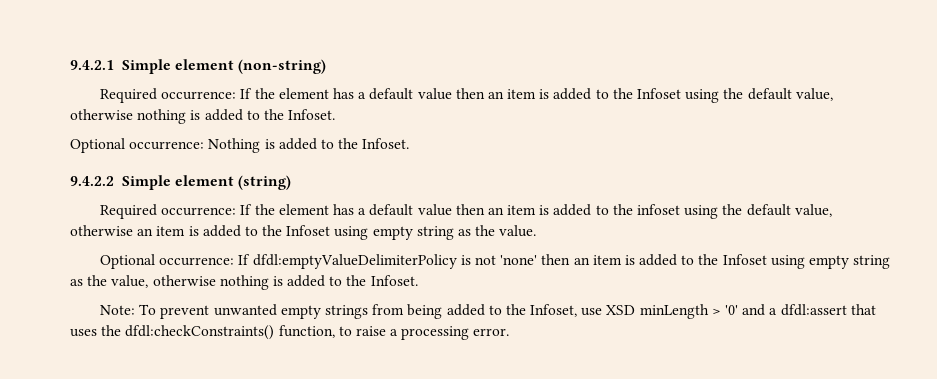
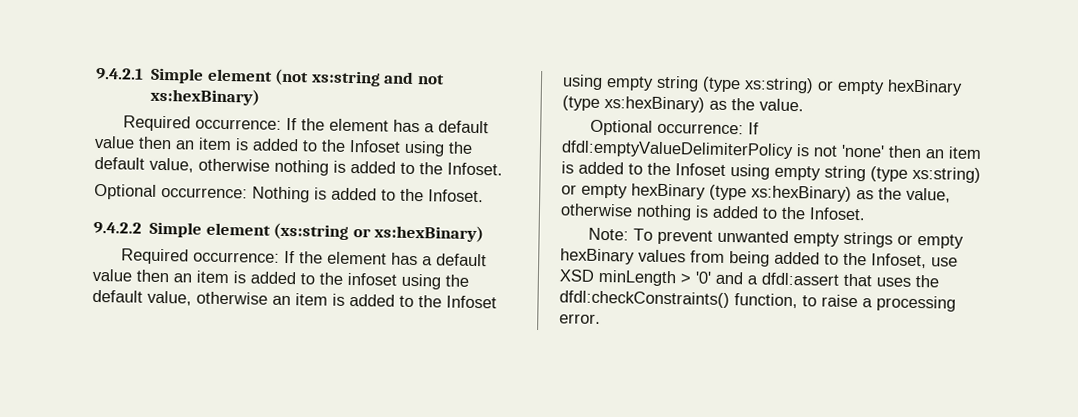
- 9.4.2.1 Simple element (non-string)
+ 9.4.2.1 Simple element (not xs:string and not xs:hexBinary)
- 9.4.2.2 Simple element (string)
+ 9.4.2.2 Simple element (xs:string or xs:hexBinary)
- Required occurrence: If the element has a default value then an item is added to the infoset using the default value, otherwise an item is added to the Infoset using empty string as the value.
+ Required occurrence: If the element has a default value then an item is added to the infoset using the default value, otherwise an item is added to the Infoset using empty string (type xs:string) or empty hexBinary (type xs:hexBinary) as the value.
- Optional occurrence: If dfdl:emptyValueDelimiterPolicy is not 'none' then an item is added to the Infoset using empty string as the value, otherwise nothing is added to the Infoset.
+ Optional occurrence: If dfdl:emptyValueDelimiterPolicy is not 'none' then an item is added to the Infoset using empty string (type xs:string) or empty hexBinary (type xs:hexBinary) as the value, otherwise nothing is added to the Infoset.
- Note: To prevent unwanted empty strings from being added to the Infoset, use XSD minLength > '0' and a dfdl:assert that uses the dfdl:checkConstraints() function, to raise a processing error.
+ Note: To prevent unwanted empty strings or empty hexBinary values from being added to the Infoset, use XSD minLength > '0' and a dfdl:assert that uses the dfdl:checkConstraints() function, to raise a processing error.

